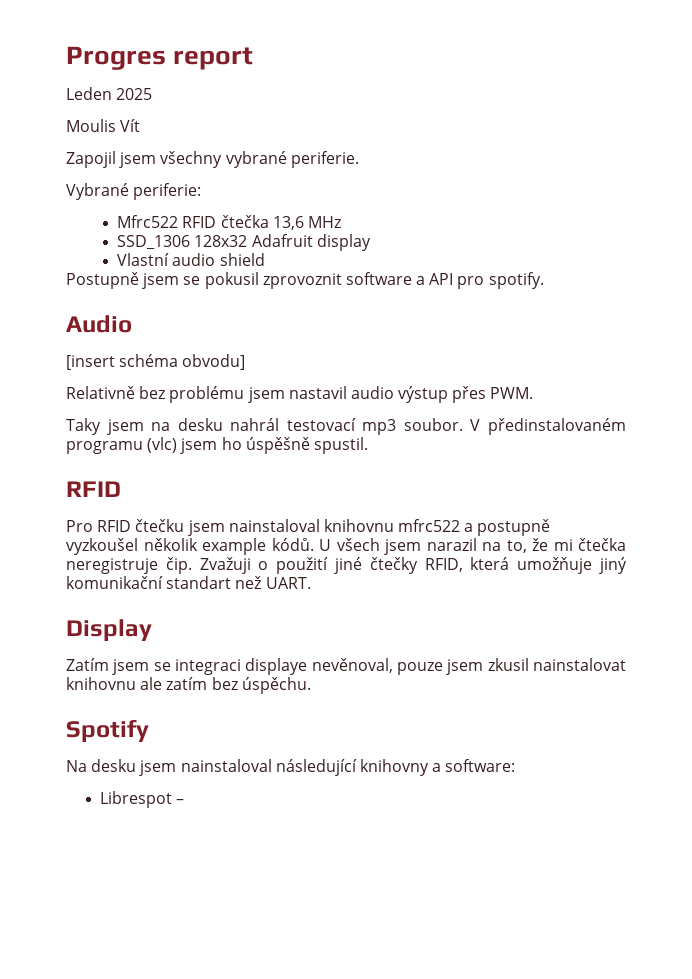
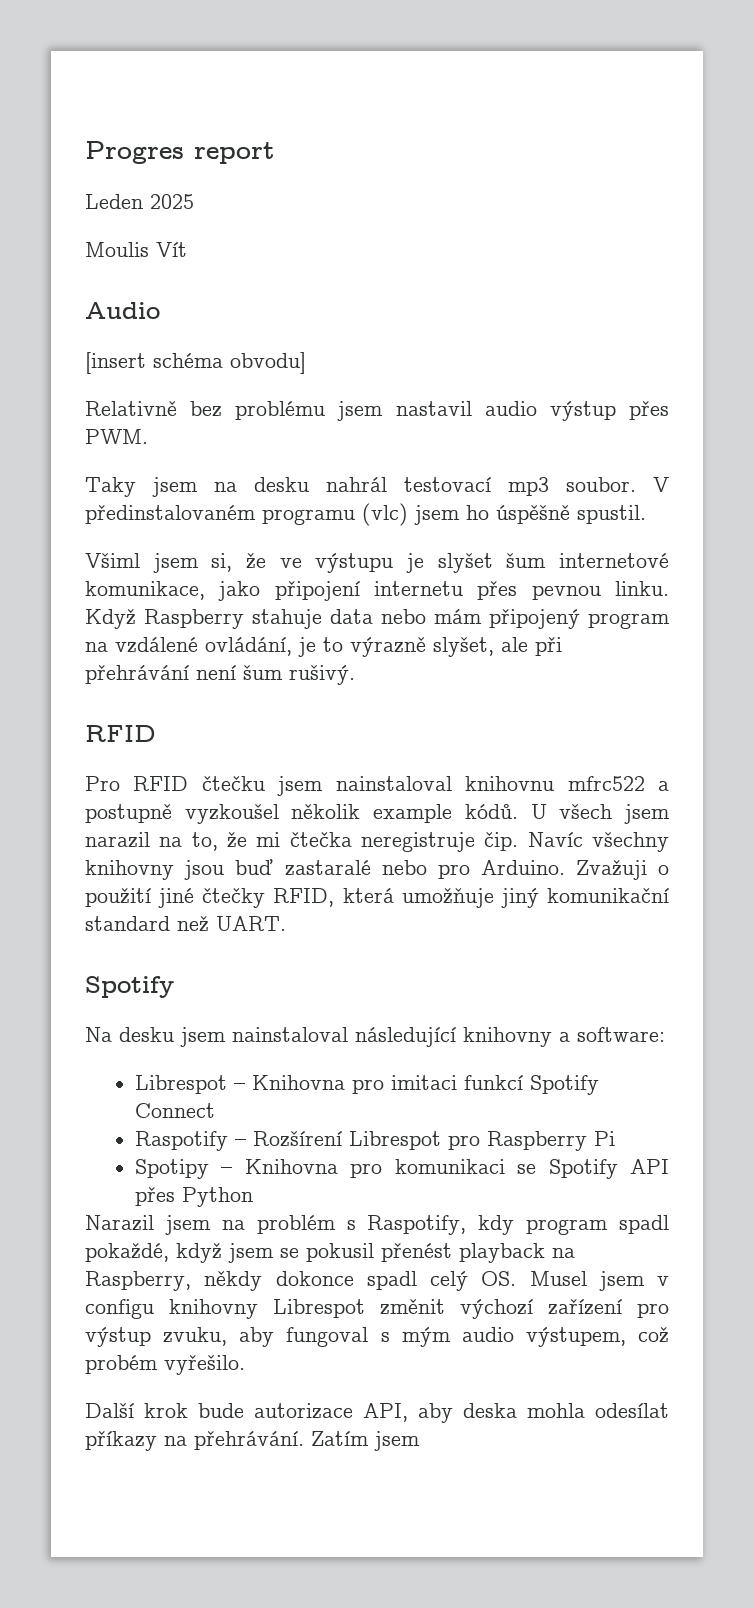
- Zapojil jsem všechny vybrané periferie.
- Vybrané periferie:
- Mfrc522 RFID čtečka 13,6 MHz
- SSD_1306 128x32 Adafruit display
- Vlastní audio shield
- Postupně jsem se pokusil zprovoznit software a API pro spotify.
+ Všiml jsem si, že ve výstupu je slyšet šum internetové komunikace, jako připojení internetu přes pevnou linku. Když Raspberry stahuje data nebo mám připojený program na vzdálené ovládání, je to výrazně slyšet, ale při přehrávání není šum rušivý.
+ Navíc všechny knihovny jsou buď zastaralé nebo pro Arduino.
- Zvažuji o použití jiné čtečky RFID, která umožňuje jiný komunikační standart než UART.
+ Zvažuji o použití jiné čtečky RFID, která umožňuje jiný komunikační standard než UART.
- Display
- Zatím jsem se integraci displaye nevěnoval, pouze jsem zkusil nainstalovat knihovnu ale zatím bez úspěchu.
- Librespot –
+ Librespot – Knihovna pro imitaci funkcí Spotify Connect
+ Raspotify – Rozšírení Librespot pro Raspberry Pi
+ Spotipy – Knihovna pro komunikaci se Spotify API přes Python
+ Narazil jsem na problém s Raspotify, kdy program spadl pokaždé, když jsem se pokusil přenést playback na Raspberry, někdy dokonce spadl celý OS. Musel jsem v configu knihovny Librespot změnit výchozí zařízení pro výstup zvuku, aby fungoval s mým audio výstupem, což probém vyřešilo.
+ Další krok bude autorizace API, aby deska mohla odesílat příkazy na přehrávání. Zatím jsem

